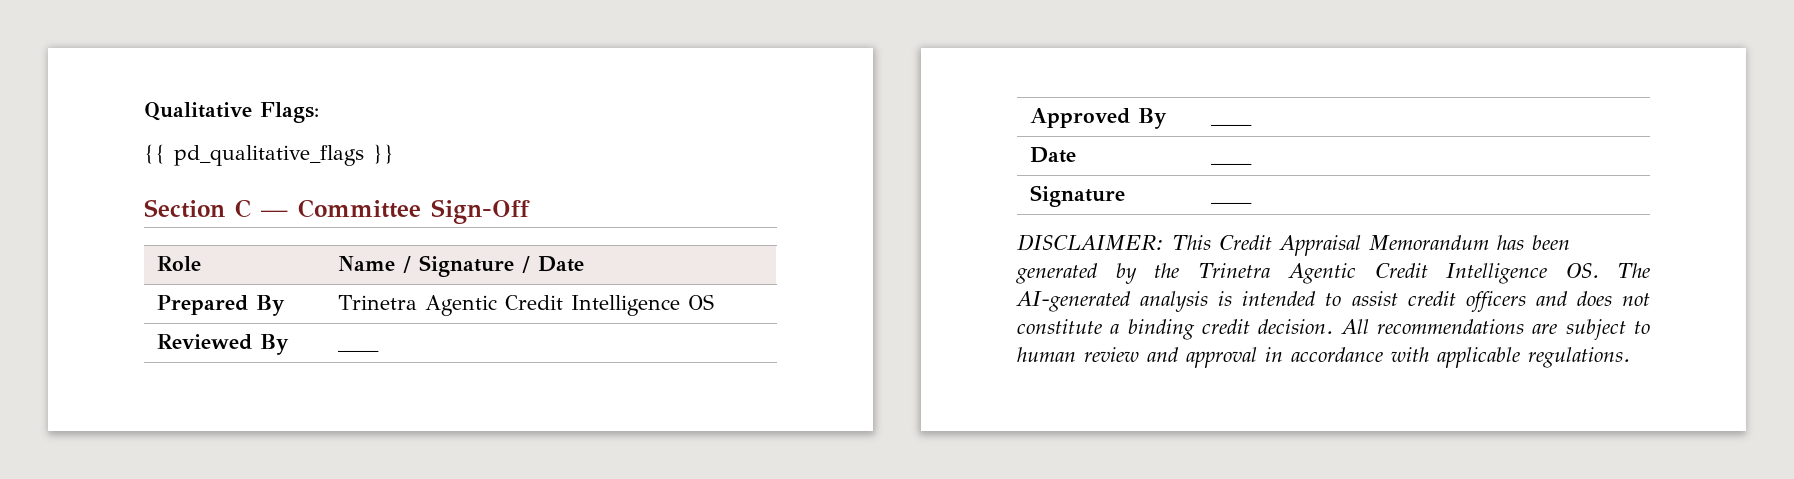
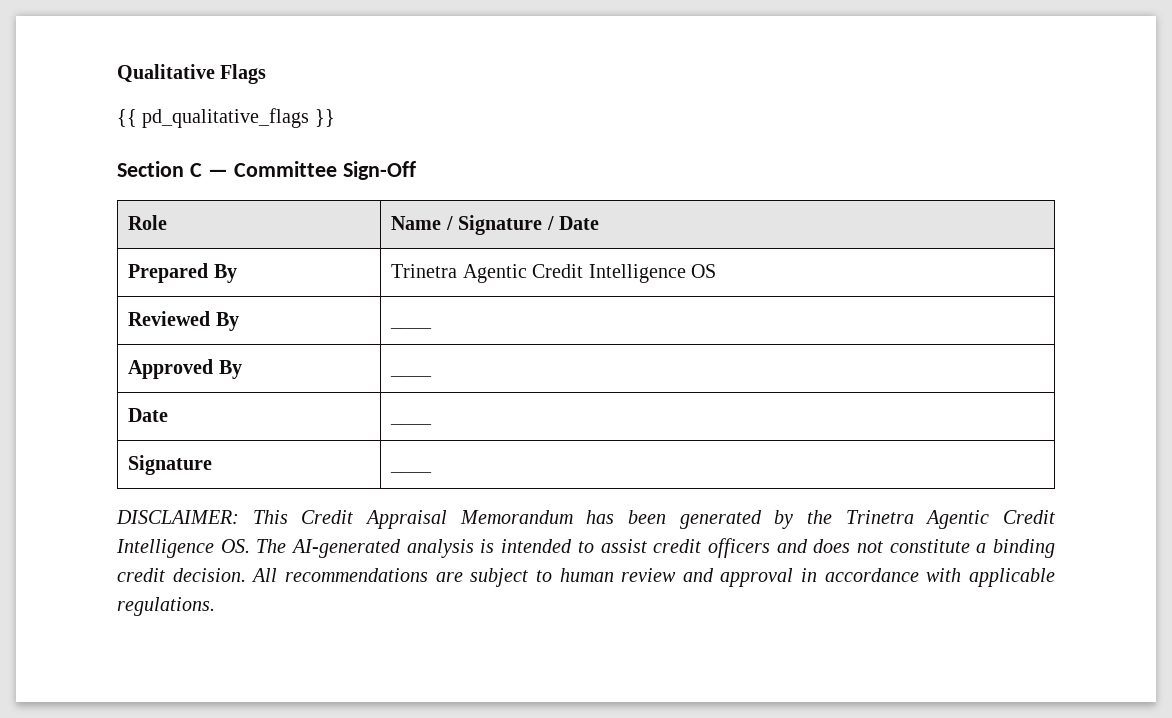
- Qualitative Flags:
+ Qualitative Flags

